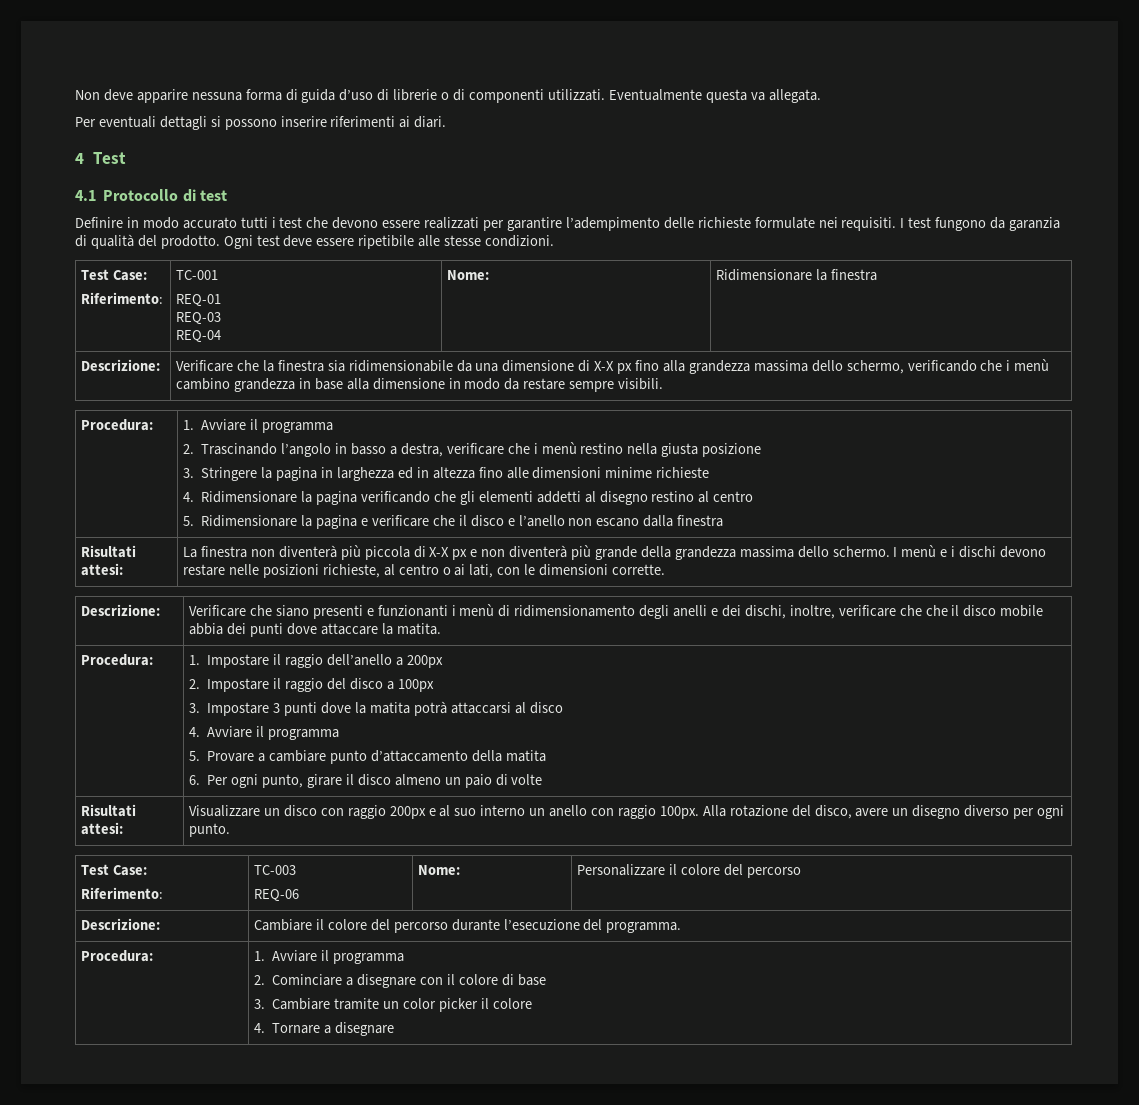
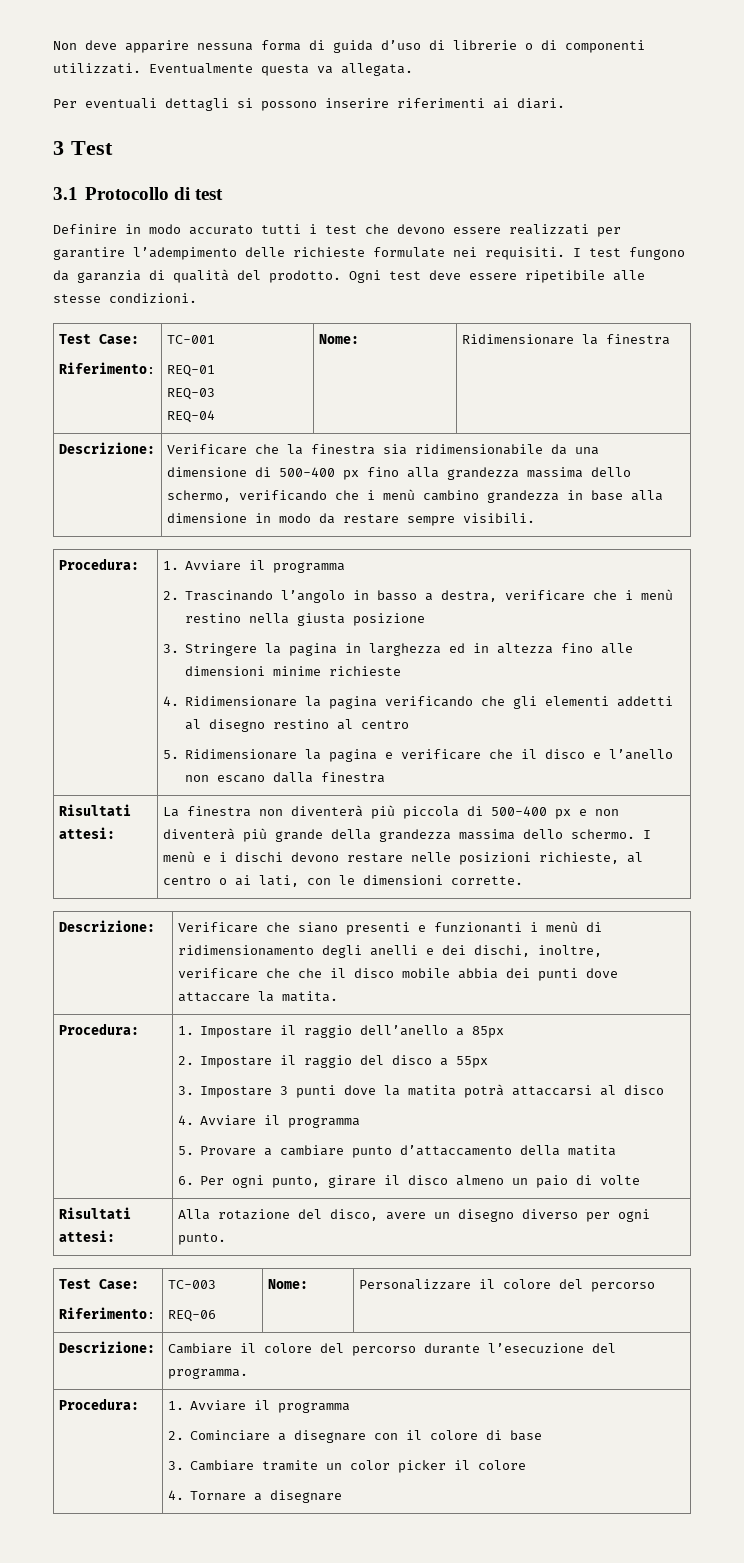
- 4 Test
+ 3 Test
- 4.1 Protocollo di test
+ 3.1 Protocollo di test
- Descrizione: | Verificare che la finestra sia ridimensionabile da una dimensione di X-X px fino alla grandezza massima dello schermo, verificando che i menù cambino grandezza in base alla dimensione in modo da restare sempre visibili.
+ Descrizione: | Verificare che la finestra sia ridimensionabile da una dimensione di 500-400 px fino alla grandezza massima dello schermo, verificando che i menù cambino grandezza in base alla dimensione in modo da restare sempre visibili.
- Risultati attesi: | La finestra non diventerà più piccola di X-X px e non diventerà più grande della grandezza massima dello schermo. I menù e i dischi devono restare nelle posizioni richieste, al centro o ai lati, con le dimensioni corrette.
+ Risultati attesi: | La finestra non diventerà più piccola di 500-400 px e non diventerà più grande della grandezza massima dello schermo. I menù e i dischi devono restare nelle posizioni richieste, al centro o ai lati, con le dimensioni corrette.
- 1. Impostare il raggio dell’anello a 200px
+ 1. Impostare il raggio dell’anello a 85px
- 2. Impostare il raggio del disco a 100px
+ 2. Impostare il raggio del disco a 55px
- Risultati attesi: | Visualizzare un disco con raggio 200px e al suo interno un anello con raggio 100px. Alla rotazione del disco, avere un disegno diverso per ogni punto.
+ Risultati attesi: | Alla rotazione del disco, avere un disegno diverso per ogni punto.

